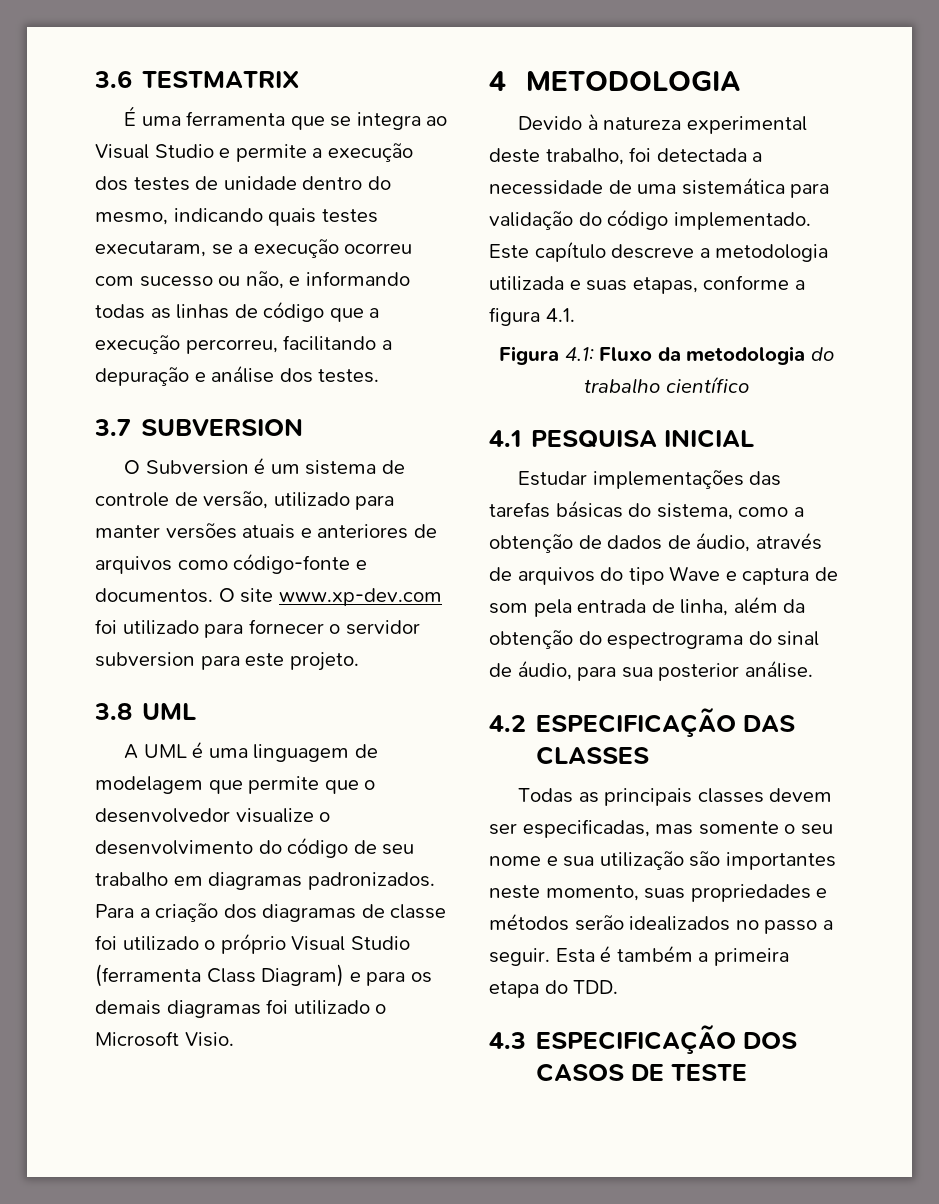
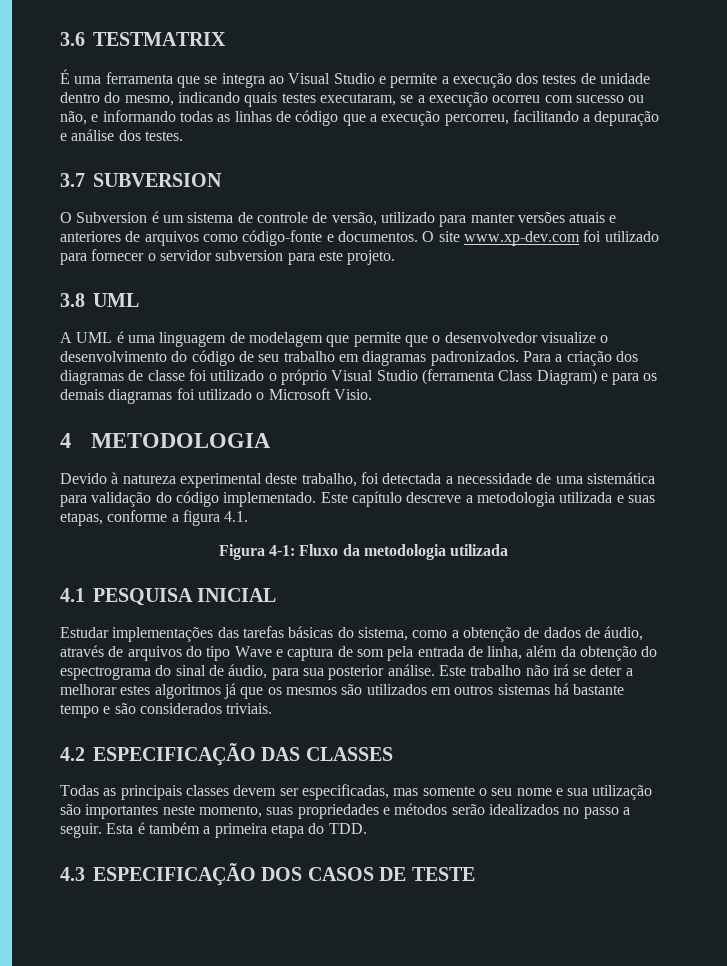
- Figura 4.1: Fluxo da metodologia do trabalho científico
+ Figura 4-1: Fluxo da metodologia utilizada
+ Este trabalho não irá se deter a melhorar estes algoritmos já que os mesmos são utilizados em outros sistemas há bastante tempo e são considerados triviais.

